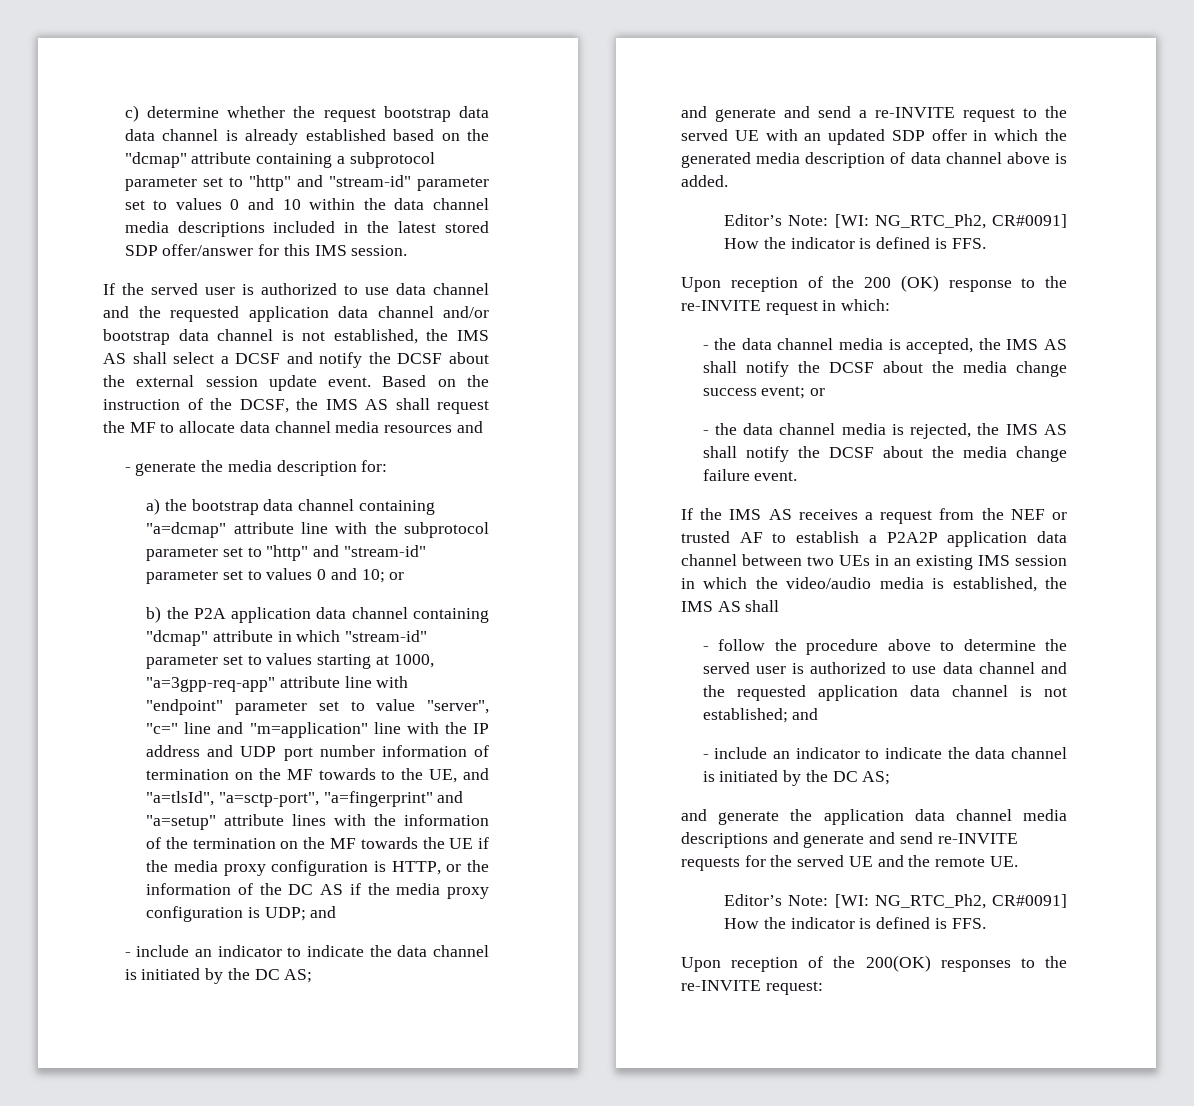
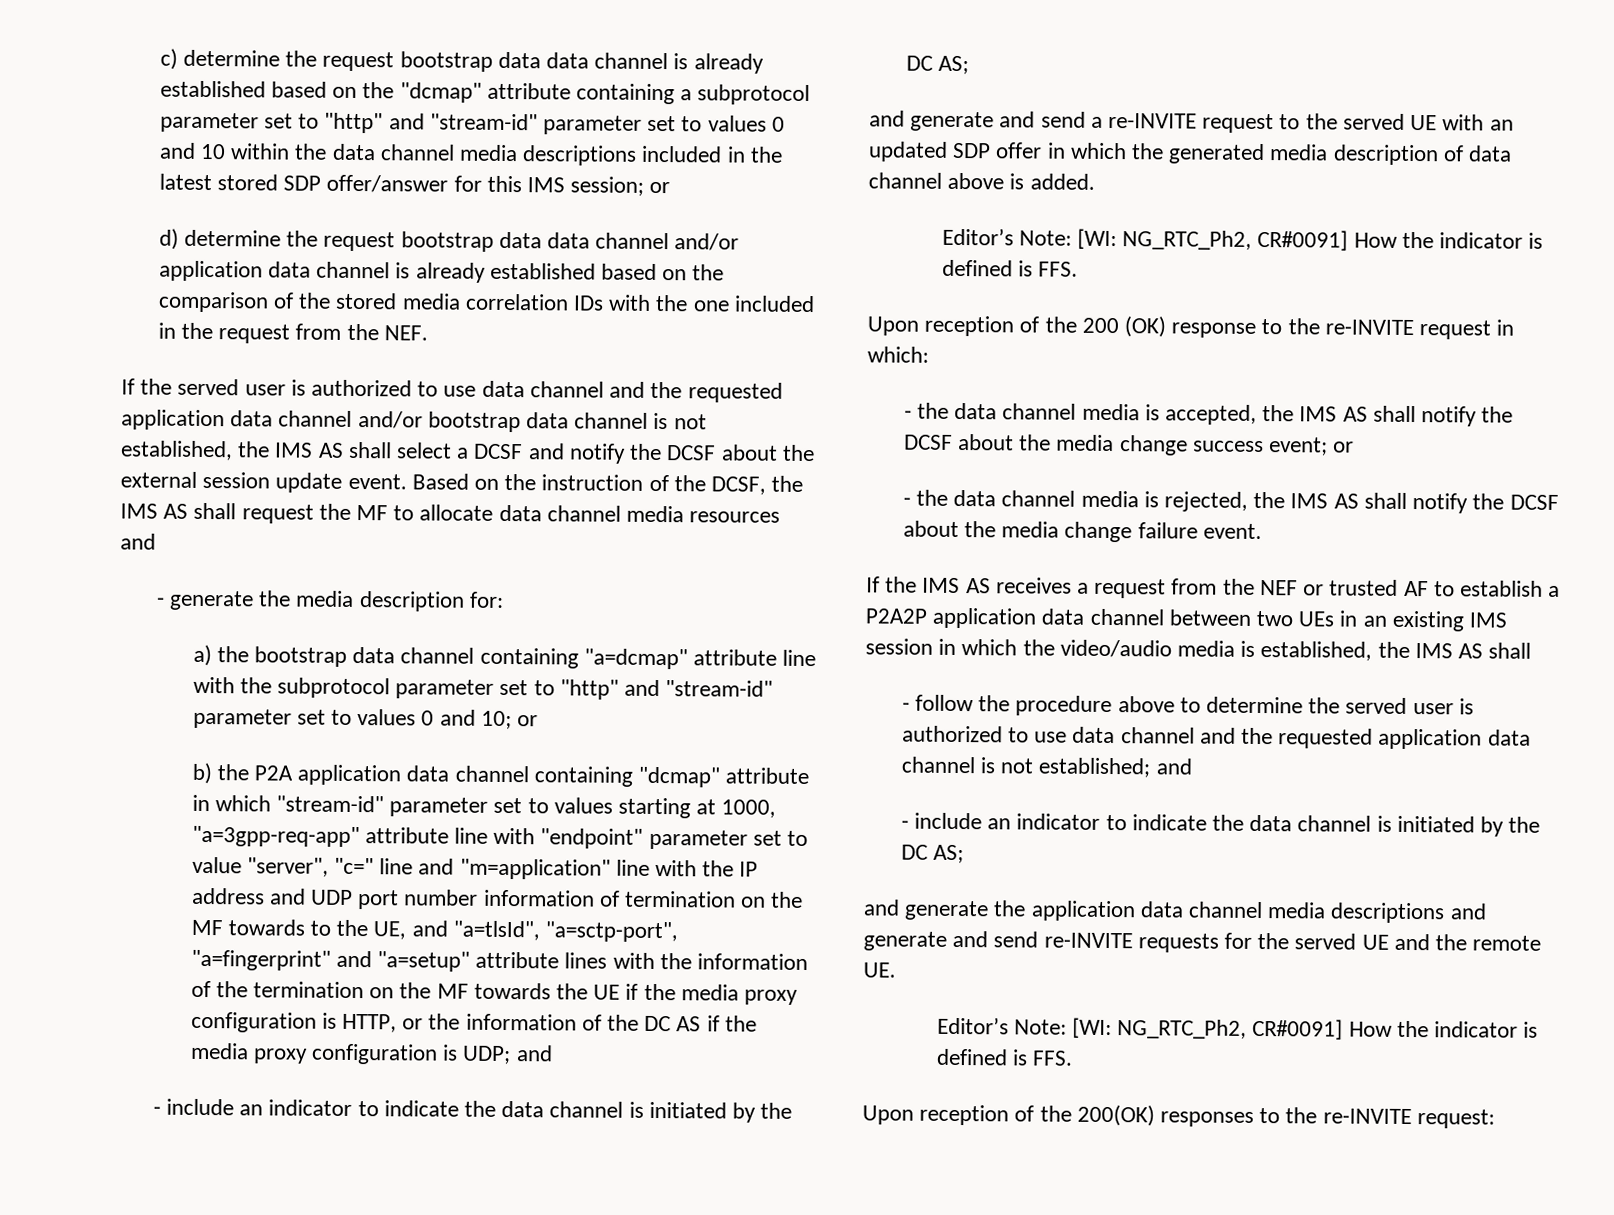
- c) determine whether the request bootstrap data data channel is already established based on the "dcmap" attribute containing a subprotocol parameter set to "http" and "stream-id" parameter set to values 0 and 10 within the data channel media descriptions included in the latest stored SDP offer/answer for this IMS session.
+ c) determine the request bootstrap data data channel is already established based on the "dcmap" attribute containing a subprotocol parameter set to "http" and "stream-id" parameter set to values 0 and 10 within the data channel media descriptions included in the latest stored SDP offer/answer for this IMS session; or
+ d) determine the request bootstrap data data channel and/or application data channel is already established based on the comparison of the stored media correlation IDs with the one included in the request from the NEF.

